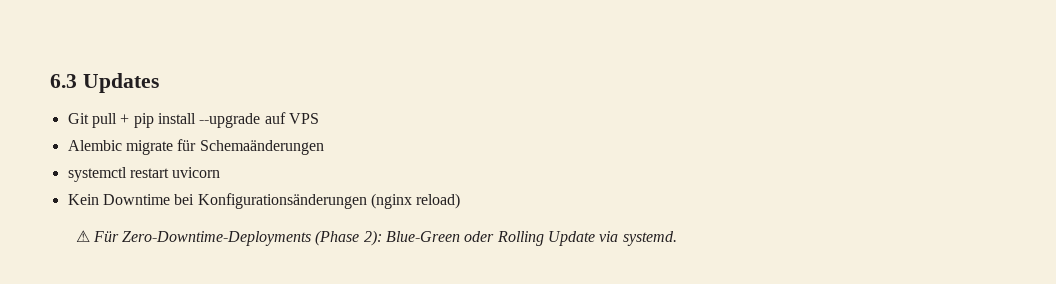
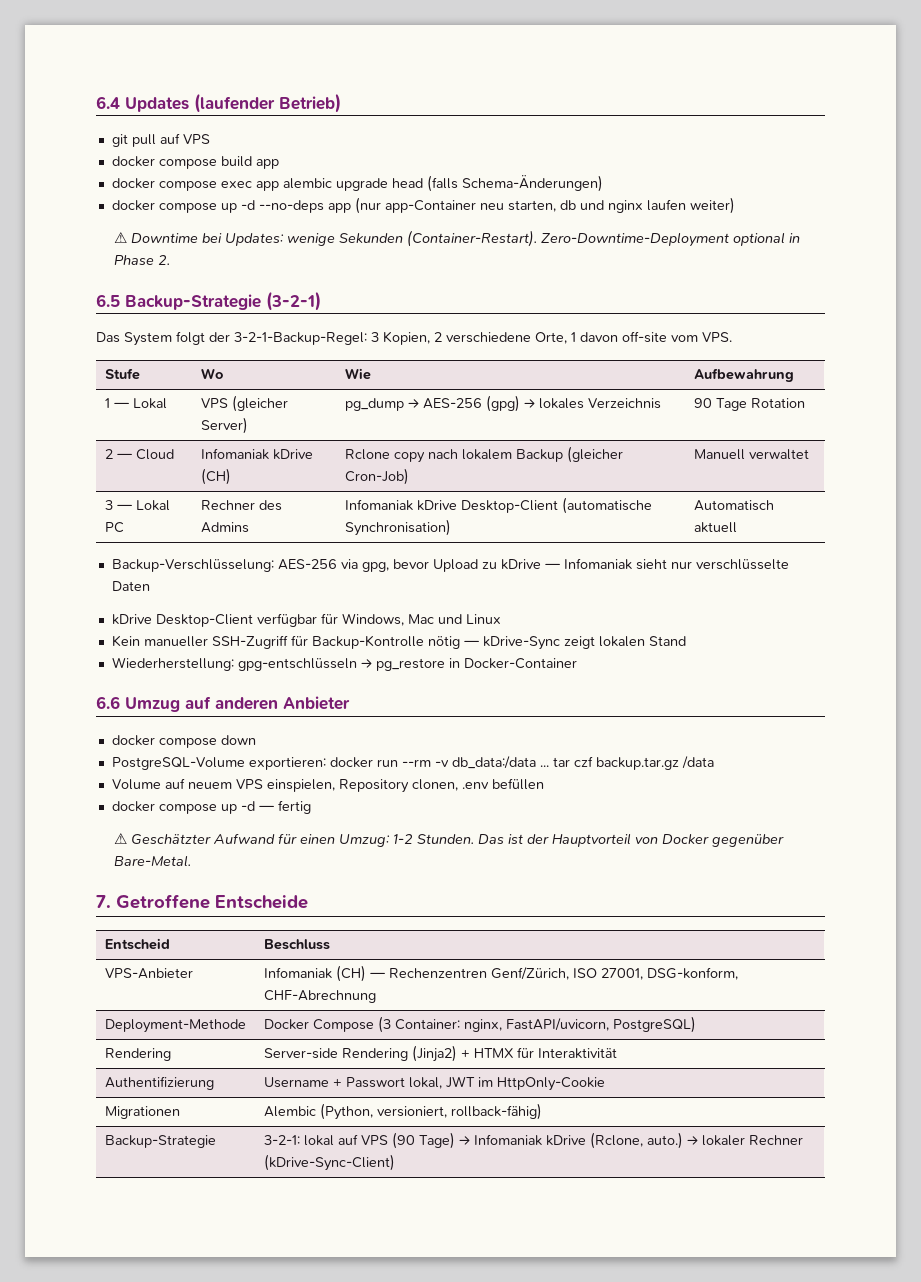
- 6.3 Updates
- Git pull + pip install --upgrade auf VPS
- Alembic migrate für Schemaänderungen
- systemctl restart uvicorn
- Kein Downtime bei Konfigurationsänderungen (nginx reload)
- ⚠ Für Zero-Downtime-Deployments (Phase 2): Blue-Green oder Rolling Update via systemd.
+ 6.4 Updates (laufender Betrieb)
+ git pull auf VPS
+ docker compose build app
+ docker compose exec app alembic upgrade head (falls Schema-Änderungen)
+ docker compose up -d --no-deps app (nur app-Container neu starten, db und nginx laufen weiter)
+ ⚠ Downtime bei Updates: wenige Sekunden (Container-Restart). Zero-Downtime-Deployment optional in Phase 2.
+ 6.5 Backup-Strategie (3-2-1)
+ Das System folgt der 3-2-1-Backup-Regel: 3 Kopien, 2 verschiedene Orte, 1 davon off-site vom VPS.
+ Stufe | Wo | Wie | Aufbewahrung
+ 1 — Lokal | VPS (gleicher Server) | pg_dump → AES-256 (gpg) → lokales Verzeichnis | 90 Tage Rotation
+ 2 — Cloud | Infomaniak kDrive (CH) | Rclone copy nach lokalem Backup (gleicher Cron-Job) | Manuell verwaltet
+ 3 — Lokal PC | Rechner des Admins | Infomaniak kDrive Desktop-Client (automatische Synchronisation) | Automatisch aktuell
+ Backup-Verschlüsselung: AES-256 via gpg, bevor Upload zu kDrive — Infomaniak sieht nur verschlüsselte Daten
+ kDrive Desktop-Client verfügbar für Windows, Mac und Linux
+ Kein manueller SSH-Zugriff für Backup-Kontrolle nötig — kDrive-Sync zeigt lokalen Stand
+ Wiederherstellung: gpg-entschlüsseln → pg_restore in Docker-Container
+ 6.6 Umzug auf anderen Anbieter
+ docker compose down
+ PostgreSQL-Volume exportieren: docker run --rm -v db_data:/data ... tar czf backup.tar.gz /data
+ Volume auf neuem VPS einspielen, Repository clonen, .env befüllen
+ docker compose up -d — fertig
+ ⚠ Geschätzter Aufwand für einen Umzug: 1-2 Stunden. Das ist der Hauptvorteil von Docker gegenüber Bare-Metal.
+ 7. Getroffene Entscheide
+ Entscheid | Beschluss
+ VPS-Anbieter | Infomaniak (CH) — Rechenzentren Genf/Zürich, ISO 27001, DSG-konform, CHF-Abrechnung
+ Deployment-Methode | Docker Compose (3 Container: nginx, FastAPI/uvicorn, PostgreSQL)
+ Rendering | Server-side Rendering (Jinja2) + HTMX für Interaktivität
+ Authentifizierung | Username + Passwort lokal, JWT im HttpOnly-Cookie
+ Migrationen | Alembic (Python, versioniert, rollback-fähig)
+ Backup-Strategie | 3-2-1: lokal auf VPS (90 Tage) → Infomaniak kDrive (Rclone, auto.) → lokaler Rechner (kDrive-Sync-Client)

